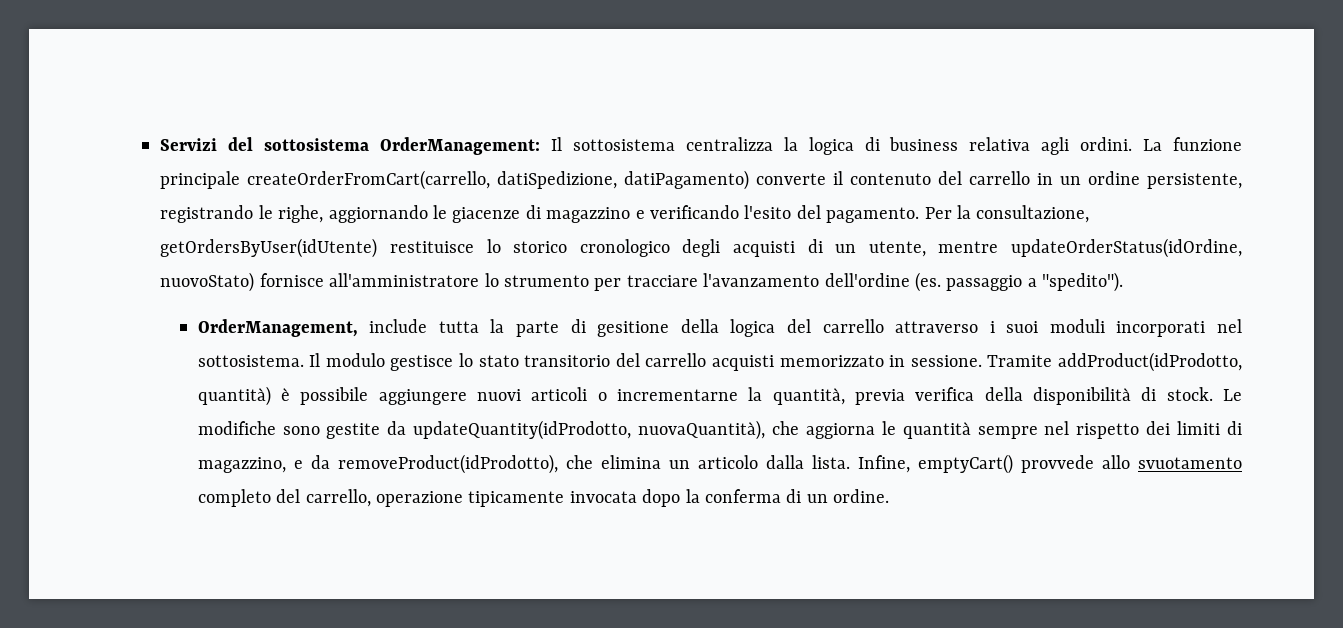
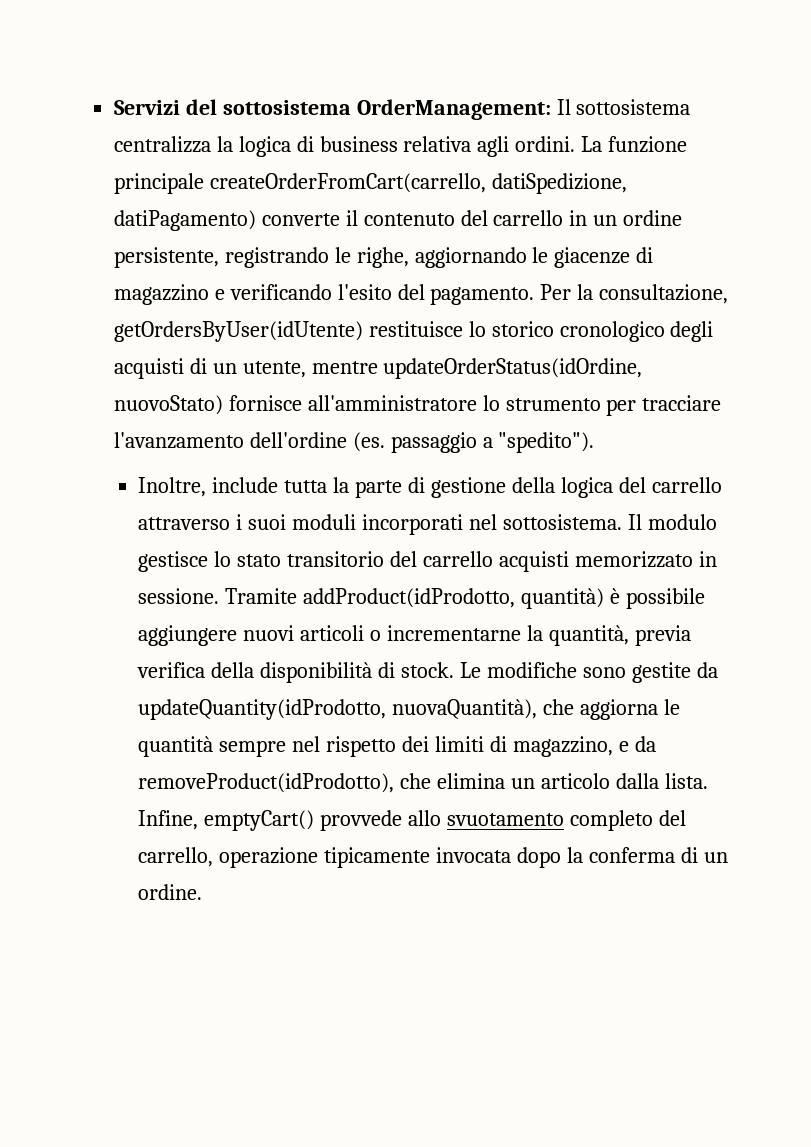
- OrderManagement, include tutta la parte di gesitione della logica del carrello attraverso i suoi moduli incorporati nel sottosistema.
+ Inoltre, include tutta la parte di gestione della logica del carrello attraverso i suoi moduli incorporati nel sottosistema.

